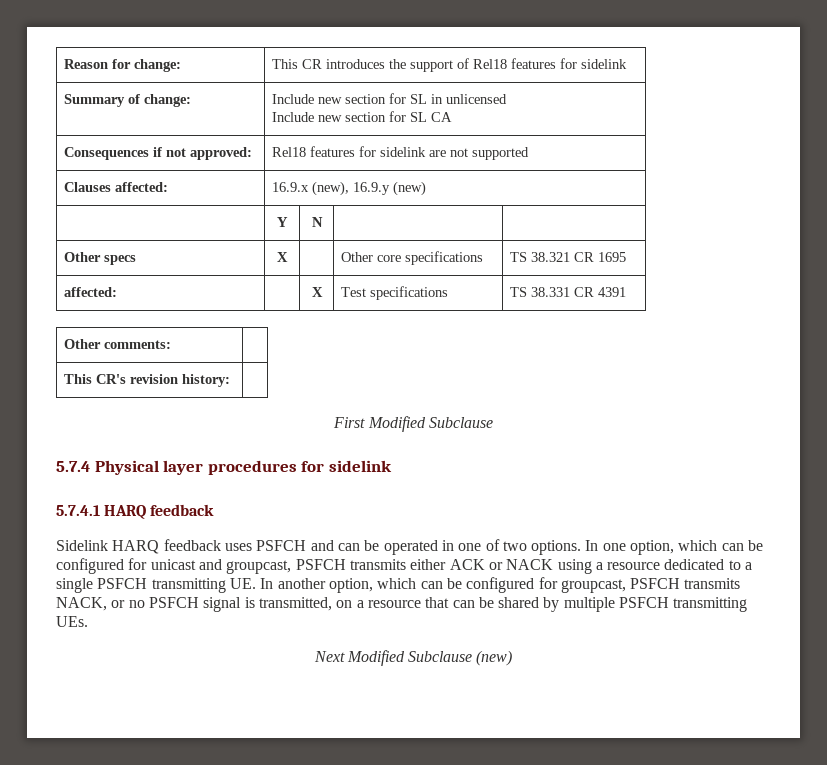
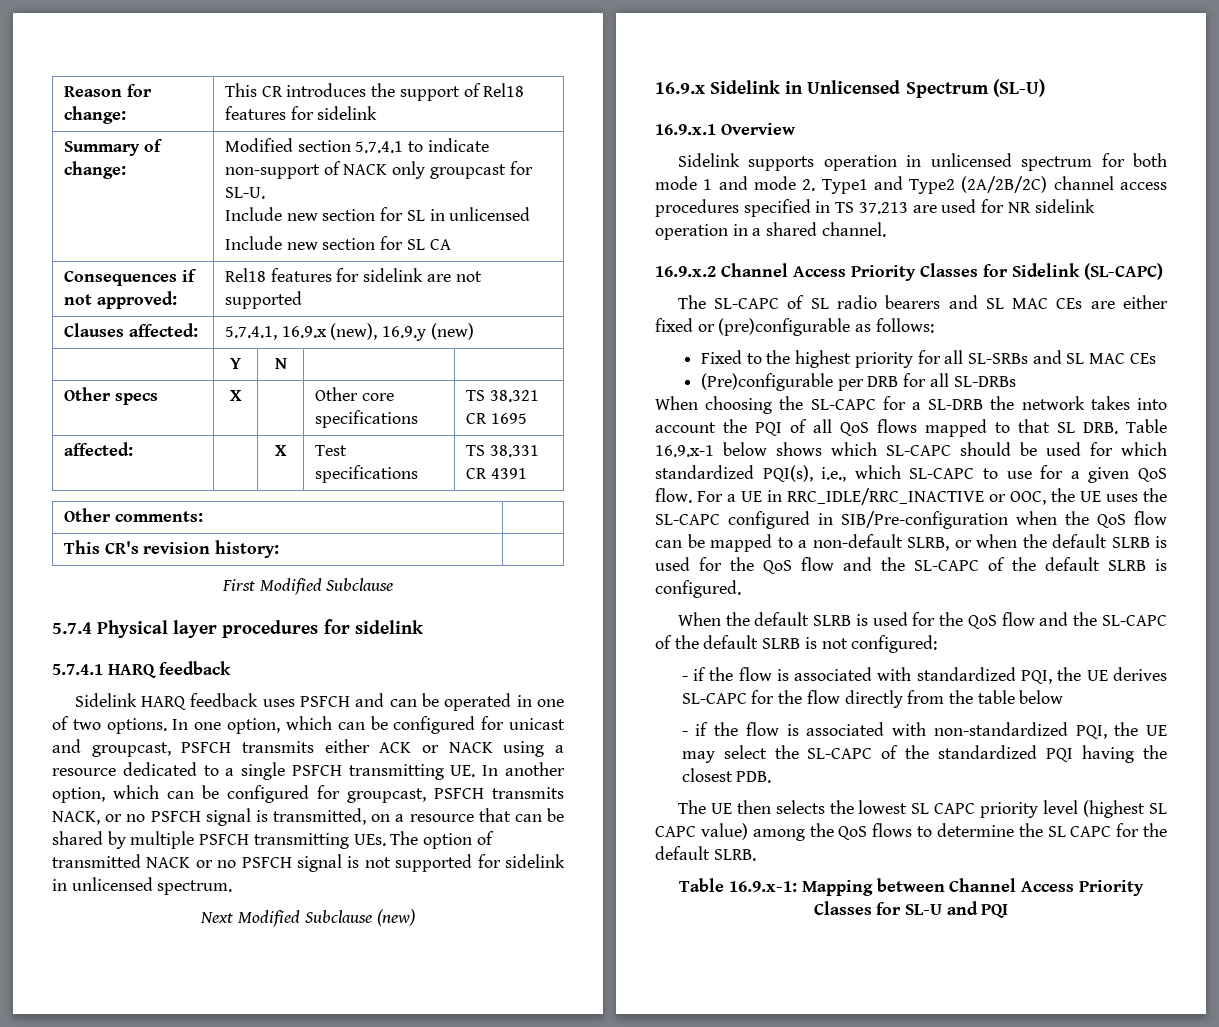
- Summary of change: | Include new section for SL in unlicensed
+ Summary of change: | Modified section 5.7.4.1 to indicate non-support of NACK only groupcast for SL-U.
+ Include new section for SL in unlicensed
- Clauses affected: | 16.9.x (new), 16.9.y (new)
+ Clauses affected: | 5.7.4.1, 16.9.x (new), 16.9.y (new)
- In one option, which can be configured for unicast and groupcast, PSFCH transmits either ACK or NACK using a resource dedicated to a single PSFCH transmitting UE. In another option, which can be configured for groupcast, PSFCH transmits NACK, or no PSFCH signal is transmitted, on a resource that can be shared by multiple PSFCH transmitting UEs.
+ In one option, which can be configured for unicast and groupcast, PSFCH transmits either ACK or NACK using a resource dedicated to a single PSFCH transmitting UE. In another option, which can be configured for groupcast, PSFCH transmits NACK, or no PSFCH signal is transmitted, on a resource that can be shared by multiple PSFCH transmitting UEs. The option of transmitted NACK or no PSFCH signal is not supported for sidelink in unlicensed spectrum.
  Next Modified Subclause (new)
+ 16.9.x Sidelink in Unlicensed Spectrum (SL-U)
+ 16.9.x.1 Overview
+ Sidelink supports operation in unlicensed spectrum for both mode 1 and mode 2. Type1 and Type2 (2A/2B/2C) channel access procedures specified in TS 37.213 are used for NR sidelink operation in a shared channel.
+ 16.9.x.2 Channel Access Priority Classes for Sidelink (SL-CAPC)
+ The SL-CAPC of SL radio bearers and SL MAC CEs are either fixed or (pre)configurable as follows:
+ Fixed to the highest priority for all SL-SRBs and SL MAC CEs
+ (Pre)configurable per DRB for all SL-DRBs
+ When choosing the SL-CAPC for a SL-DRB the network takes into account the PQI of all QoS flows mapped to that SL DRB. Table 16.9.x-1 below shows which SL-CAPC should be used for which standardized PQI(s), i.e., which SL-CAPC to use for a given QoS flow. For a UE in RRC_IDLE/RRC_INACTIVE or OOC, the UE uses the SL-CAPC configured in SIB/Pre-configuration when the QoS flow can be mapped to a non-default SLRB, or when the default SLRB is used for the QoS flow and the SL-CAPC of the default SLRB is configured.
+ When the default SLRB is used for the QoS flow and the SL-CAPC of the default SLRB is not configured:
+ - if the flow is associated with standardized PQI, the UE derives SL-CAPC for the flow directly from the table below
+ - if the flow is associated with non-standardized PQI, the UE may select the SL-CAPC of the standardized PQI having the closest PDB.
+ The UE then selects the lowest SL CAPC priority level (highest SL CAPC value) among the QoS flows to determine the SL CAPC for the default SLRB.
+ Table 16.9.x-1: Mapping between Channel Access Priority Classes for SL-U and PQI

